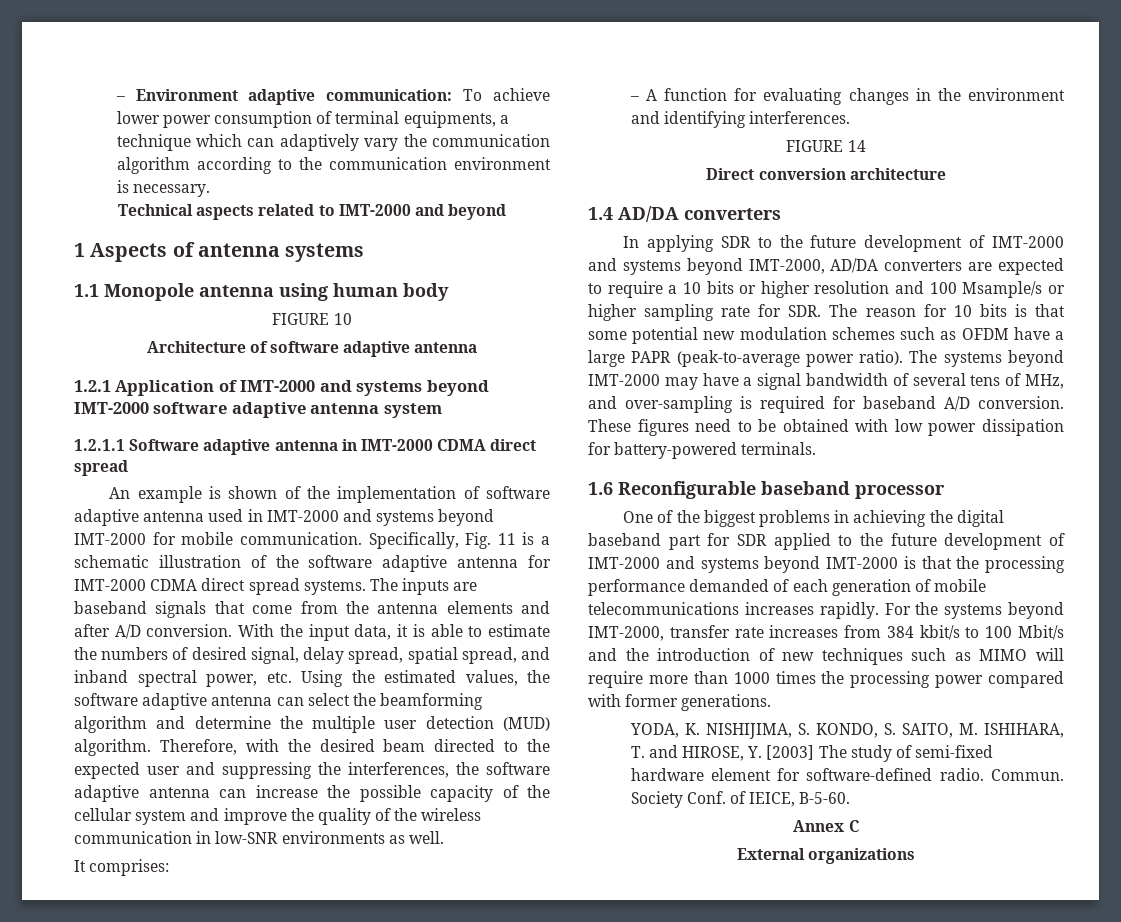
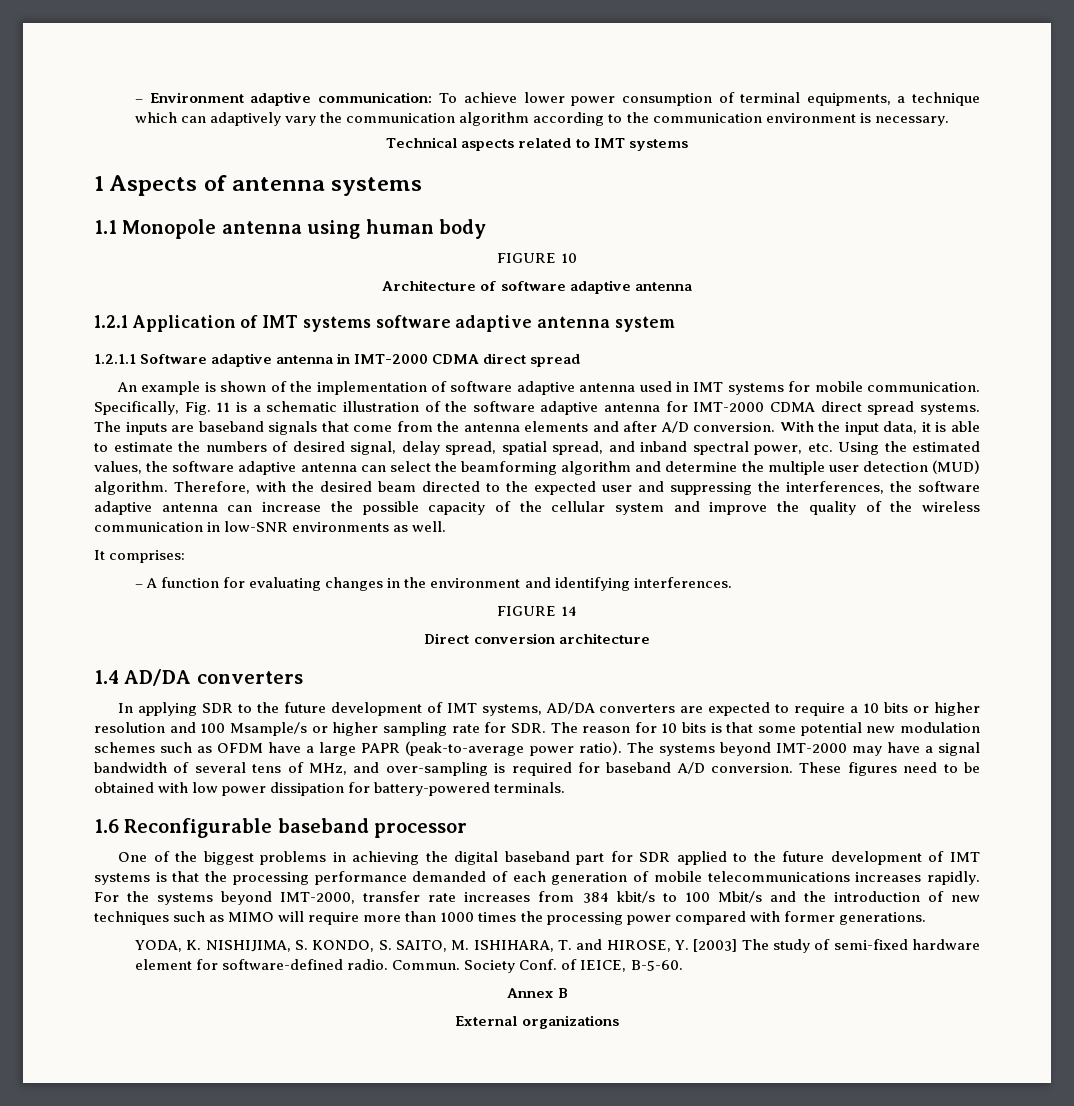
- Technical aspects related to IMT-2000 and beyond
+ Technical aspects related to IMT systems
- 1.2.1 Application of IMT-2000 and systems beyond IMT-2000 software adaptive antenna system
+ 1.2.1 Application of IMT systems software adaptive antenna system
- An example is shown of the implementation of software adaptive antenna used in IMT-2000 and systems beyond IMT-2000 for mobile communication.
+ An example is shown of the implementation of software adaptive antenna used in IMT systems for mobile communication.
- In applying SDR to the future development of IMT-2000 and systems beyond IMT-2000, AD/DA converters are expected to require a 10 bits or higher resolution and 100 Msample/s or higher sampling rate for SDR. The reason for 10 bits is that some potential new modulation schemes such as OFDM have a large PAPR (peak-to-average power ratio).
+ In applying SDR to the future development of IMT systems, AD/DA converters are expected to require a 10 bits or higher resolution and 100 Msample/s or higher sampling rate for SDR. The reason for 10 bits is that some potential new modulation schemes such as OFDM have a large PAPR (peak-to-average power ratio).
- One of the biggest problems in achieving the digital baseband part for SDR applied to the future development of IMT-2000 and systems beyond IMT-2000 is that the processing performance demanded of each generation of mobile telecommunications increases rapidly.
+ One of the biggest problems in achieving the digital baseband part for SDR applied to the future development of IMT systems is that the processing performance demanded of each generation of mobile telecommunications increases rapidly.
- Annex C
+ Annex B

